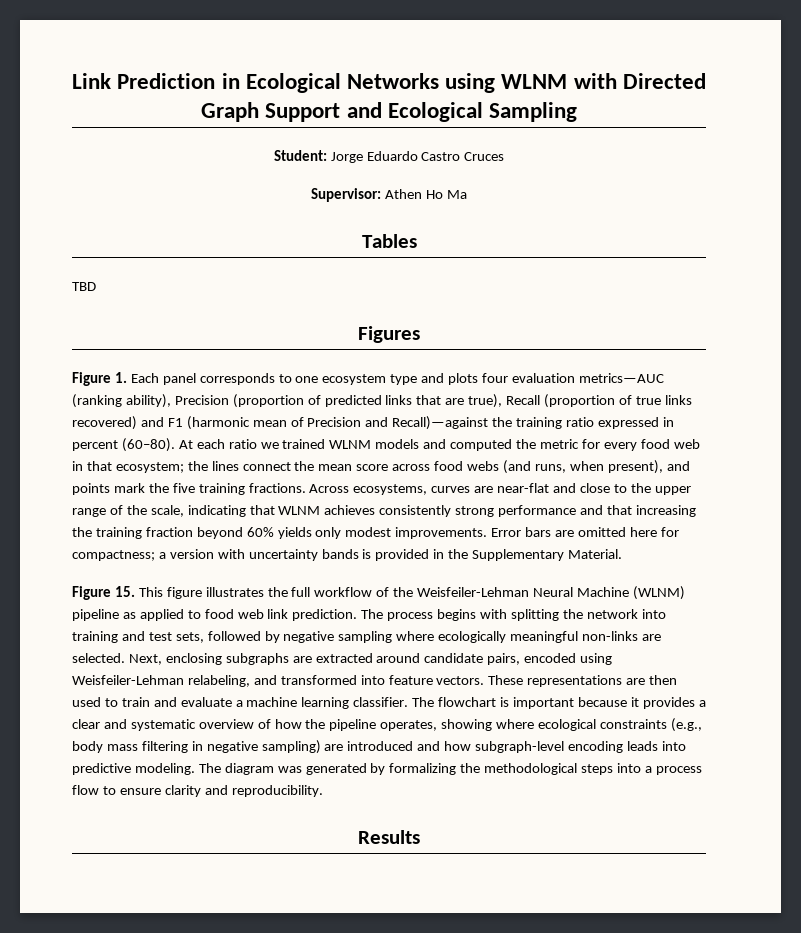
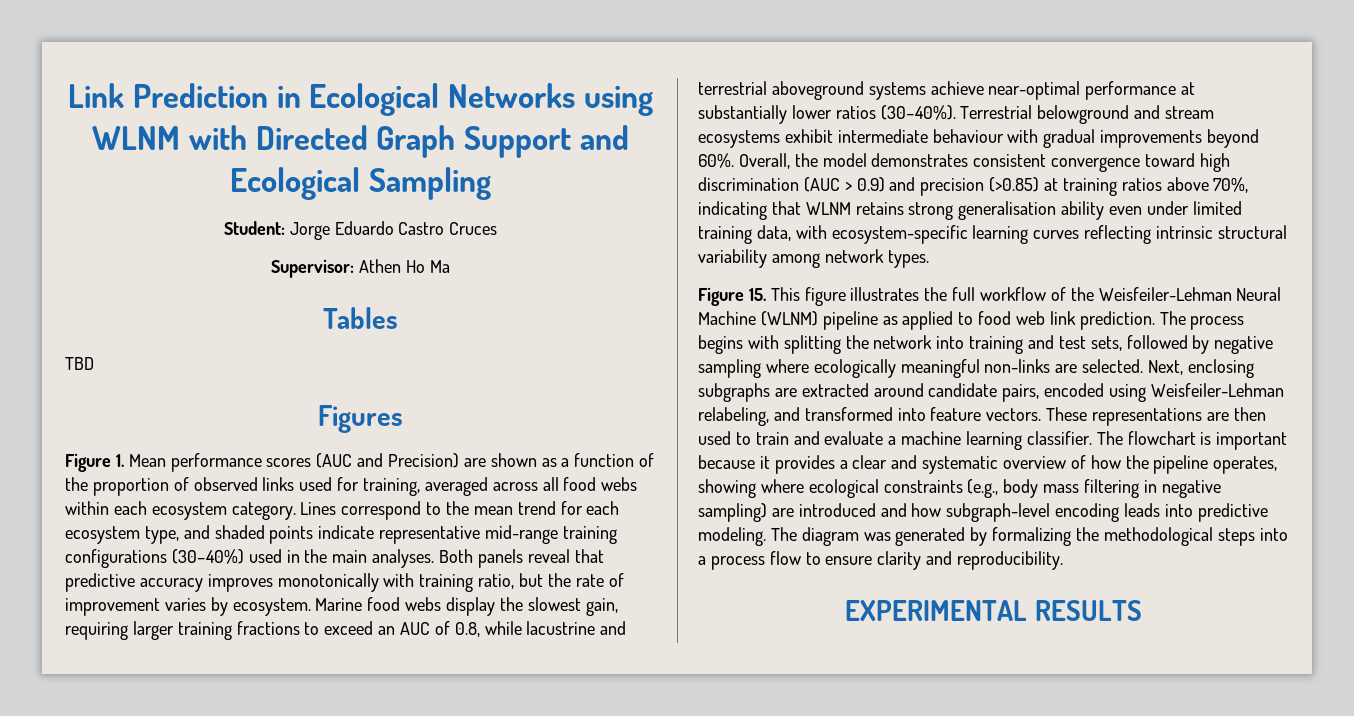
- Figure 1. Each panel corresponds to one ecosystem type and plots four evaluation metrics—AUC (ranking ability), Precision (proportion of predicted links that are true), Recall (proportion of true links recovered) and F1 (harmonic mean of Precision and Recall)—against the training ratio expressed in percent (60–80). At each ratio we trained WLNM models and computed the metric for every food web in that ecosystem; the lines connect the mean score across food webs (and runs, when present), and points mark the five training fractions. Across ecosystems, curves are near-flat and close to the upper range of the scale, indicating that WLNM achieves consistently strong performance and that increasing the training fraction beyond 60% yields only modest improvements. Error bars are omitted here for compactness; a version with uncertainty bands is provided in the Supplementary Material.
+ Figure 1. Mean performance scores (AUC and Precision) are shown as a function of the proportion of observed links used for training, averaged across all food webs within each ecosystem category. Lines correspond to the mean trend for each ecosystem type, and shaded points indicate representative mid-range training configurations (30–40%) used in the main analyses. Both panels reveal that predictive accuracy improves monotonically with training ratio, but the rate of improvement varies by ecosystem. Marine food webs display the slowest gain, requiring larger training fractions to exceed an AUC of 0.8, while lacustrine and terrestrial aboveground systems achieve near-optimal performance at substantially lower ratios (30–40%). Terrestrial belowground and stream ecosystems exhibit intermediate behaviour with gradual improvements beyond 60%. Overall, the model demonstrates consistent convergence toward high discrimination (AUC > 0.9) and precision (>0.85) at training ratios above 70%, indicating that WLNM retains strong generalisation ability even under limited training data, with ecosystem-specific learning curves reflecting intrinsic structural variability among network types.
- Results
+ EXPERIMENTAL RESULTS

